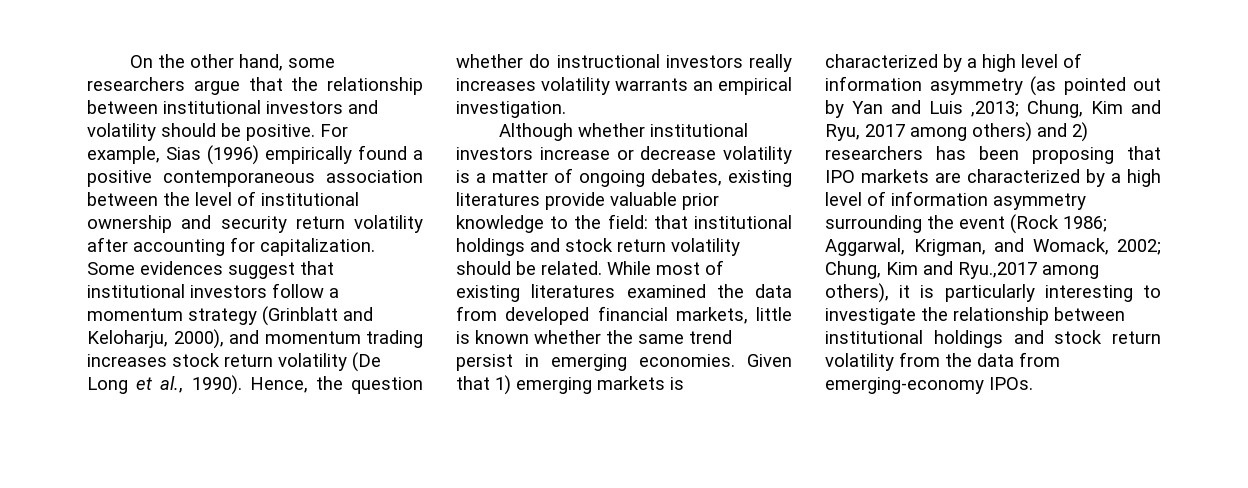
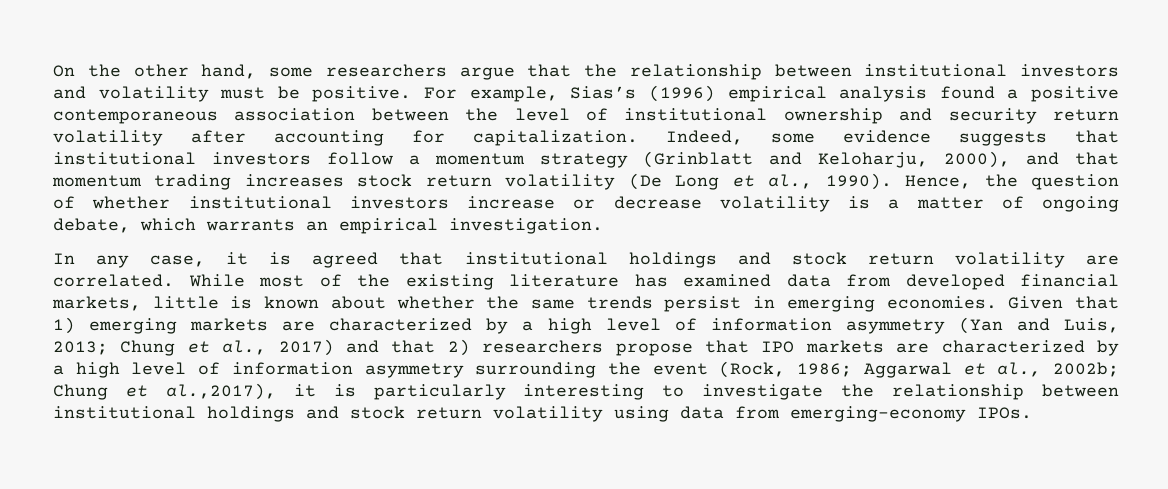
- On the other hand, some researchers argue that the relationship between institutional investors and volatility should be positive.
+ On the other hand, some researchers argue that the relationship between institutional investors and volatility must be positive.
- For example, Sias (1996) empirically found a positive contemporaneous association between the level of institutional ownership and security return volatility after accounting for capitalization.
+ For example, Sias’s (1996) empirical analysis found a positive contemporaneous association between the level of institutional ownership and security return volatility after accounting for capitalization.
- Some evidences suggest that institutional investors follow a momentum strategy (Grinblatt and Keloharju, 2000), and momentum trading increases stock return volatility (De Long et al., 1990).
+ Indeed, some evidence suggests that institutional investors follow a momentum strategy (Grinblatt and Keloharju, 2000), and that momentum trading increases stock return volatility (De Long et al., 1990).
- Hence, the question whether do instructional investors really increases volatility warrants an empirical investigation.
- Although whether institutional investors increase or decrease volatility is a matter of ongoing debates, existing literatures provide valuable prior knowledge to the field: that institutional holdings and stock return volatility should be related. While most of existing literatures examined the data from developed financial markets, little is known whether the same trend persist in emerging economies.
+ Hence, the question of whether institutional investors increase or decrease volatility is a matter of ongoing debate, which warrants an empirical investigation.
+ In any case, it is agreed that institutional holdings and stock return volatility are correlated. While most of the existing literature has examined data from developed financial markets, little is known about whether the same trends persist in emerging economies.
- Given that 1) emerging markets is characterized by a high level of information asymmetry (as pointed out by Yan and Luis ,2013; Chung, Kim and Ryu, 2017 among others) and 2) researchers has been proposing that IPO markets are characterized by a high level of information asymmetry surrounding the event (Rock 1986; Aggarwal, Krigman, and Womack, 2002; Chung, Kim and Ryu.,2017 among others), it is particularly interesting to investigate the relationship between institutional holdings and stock return volatility from the data from emerging-economy IPOs.
+ Given that 1) emerging markets are characterized by a high level of information asymmetry (Yan and Luis, 2013; Chung et al., 2017) and that 2) researchers propose that IPO markets are characterized by a high level of information asymmetry surrounding the event (Rock, 1986; Aggarwal et al., 2002b; Chung et al.,2017), it is particularly interesting to investigate the relationship between institutional holdings and stock return volatility using data from emerging-economy IPOs.

